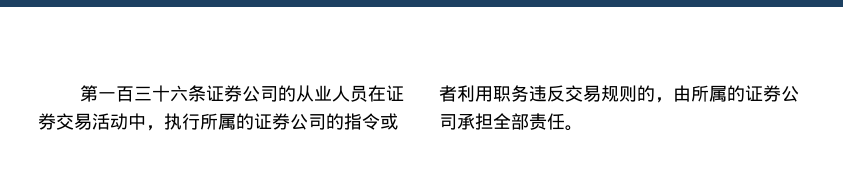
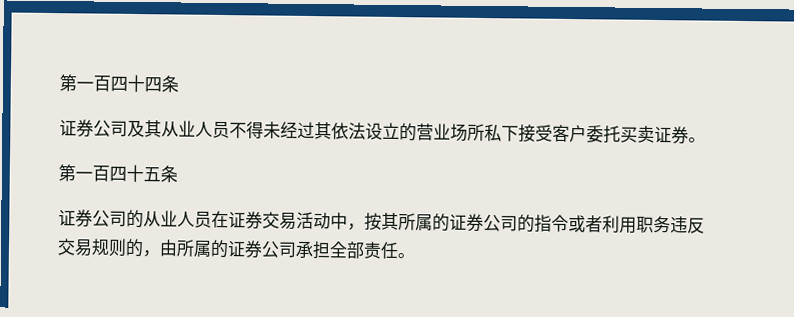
- 第一百三十六条证券公司的从业人员在证券交易活动中，执行所属的证券公司的指令或者利用职务违反交易规则的，由所属的证券公司承担全部责任。
+ 第一百四十四条
+ 证券公司及其从业人员不得未经过其依法设立的营业场所私下接受客户委托买卖证券。
+ 第一百四十五条
+ 证券公司的从业人员在证券交易活动中，按其所属的证券公司的指令或者利用职务违反交易规则的，由所属的证券公司承担全部责任。

